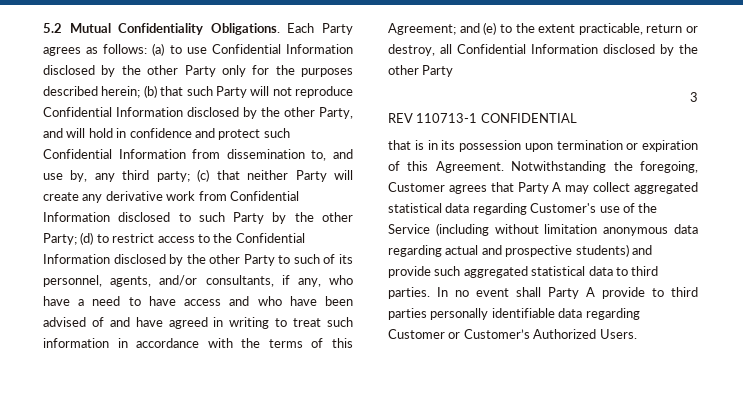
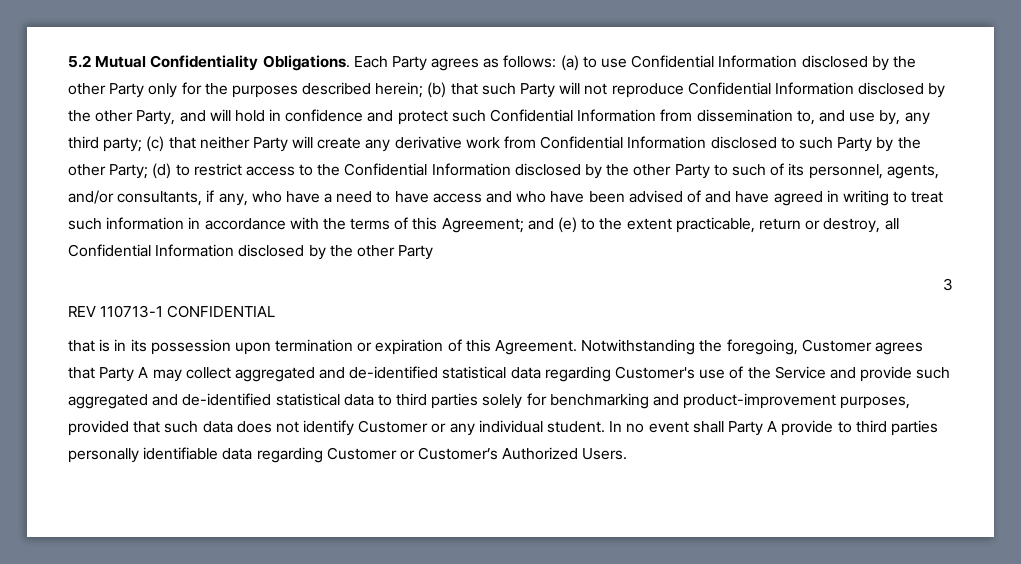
- Notwithstanding the foregoing, Customer agrees that Party A may collect aggregated statistical data regarding Customer's use of the Service (including without limitation anonymous data regarding actual and prospective students) and provide such aggregated statistical data to third parties.
+ Notwithstanding the foregoing, Customer agrees that Party A may collect aggregated and de-identified statistical data regarding Customer's use of the Service and provide such aggregated and de-identified statistical data to third parties solely for benchmarking and product-improvement purposes, provided that such data does not identify Customer or any individual student.

